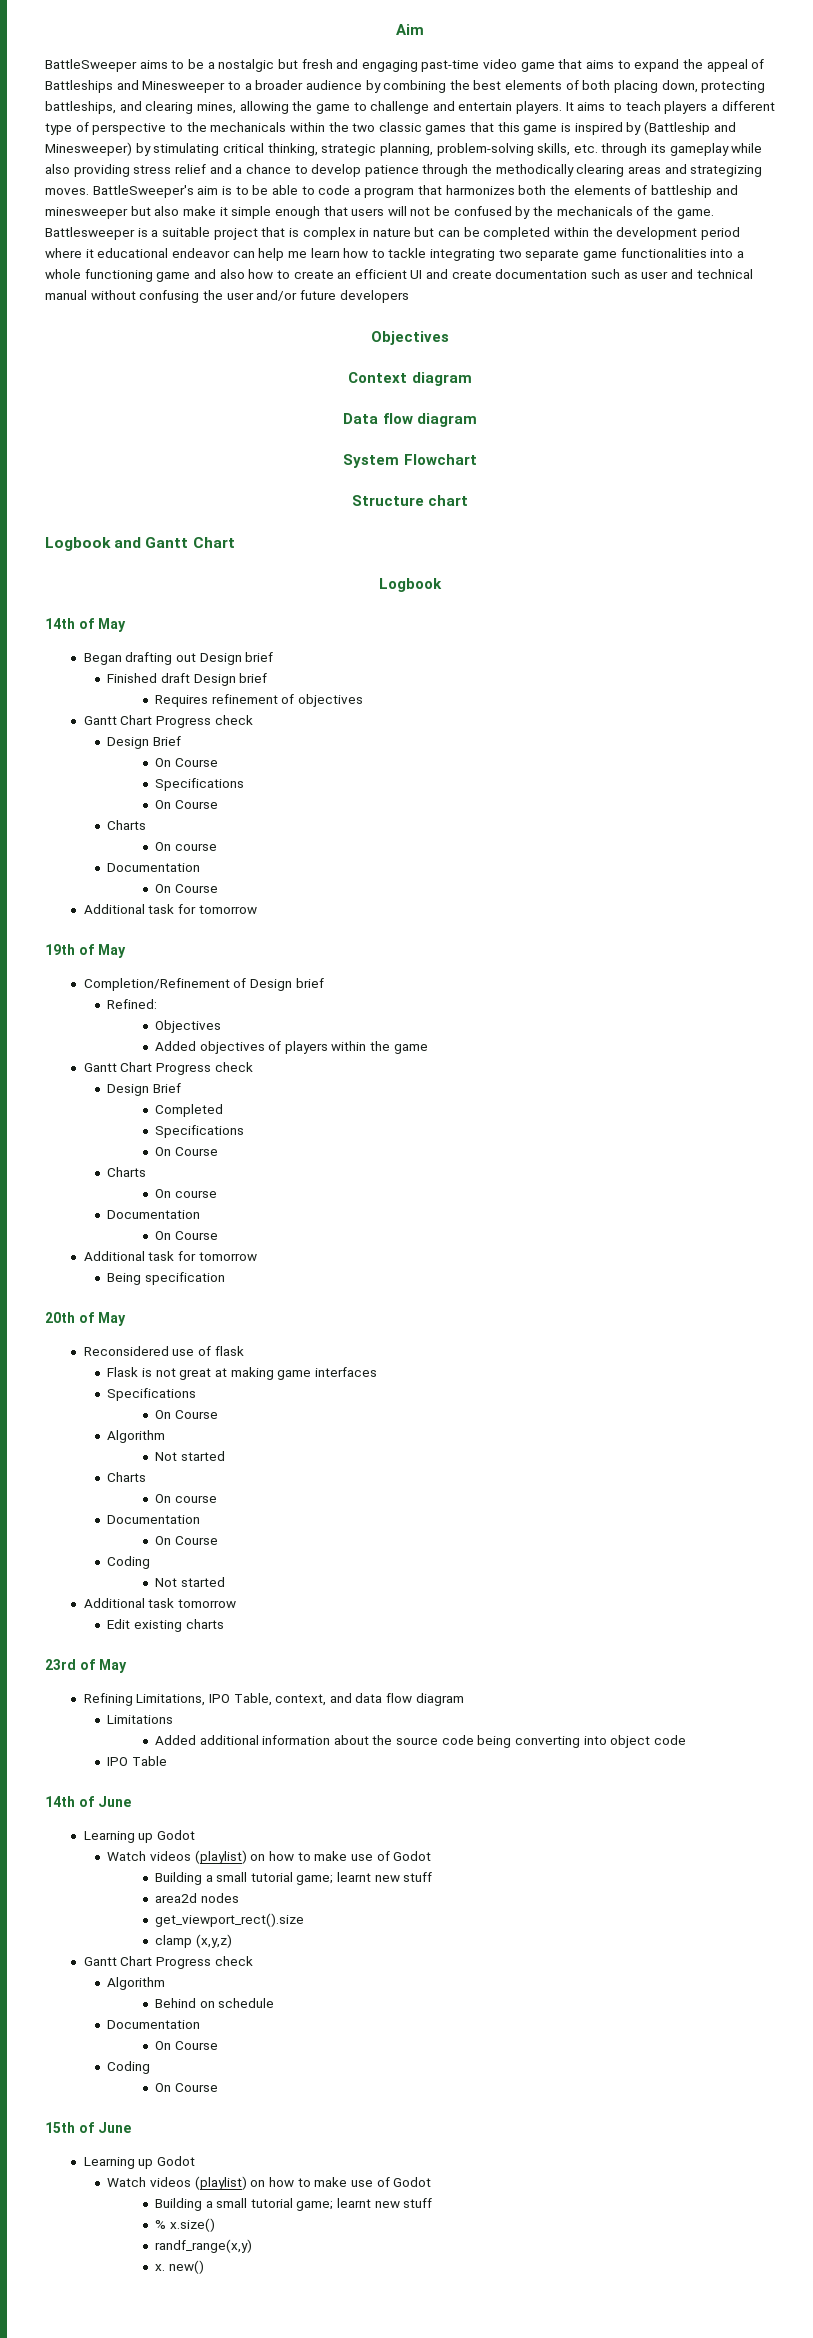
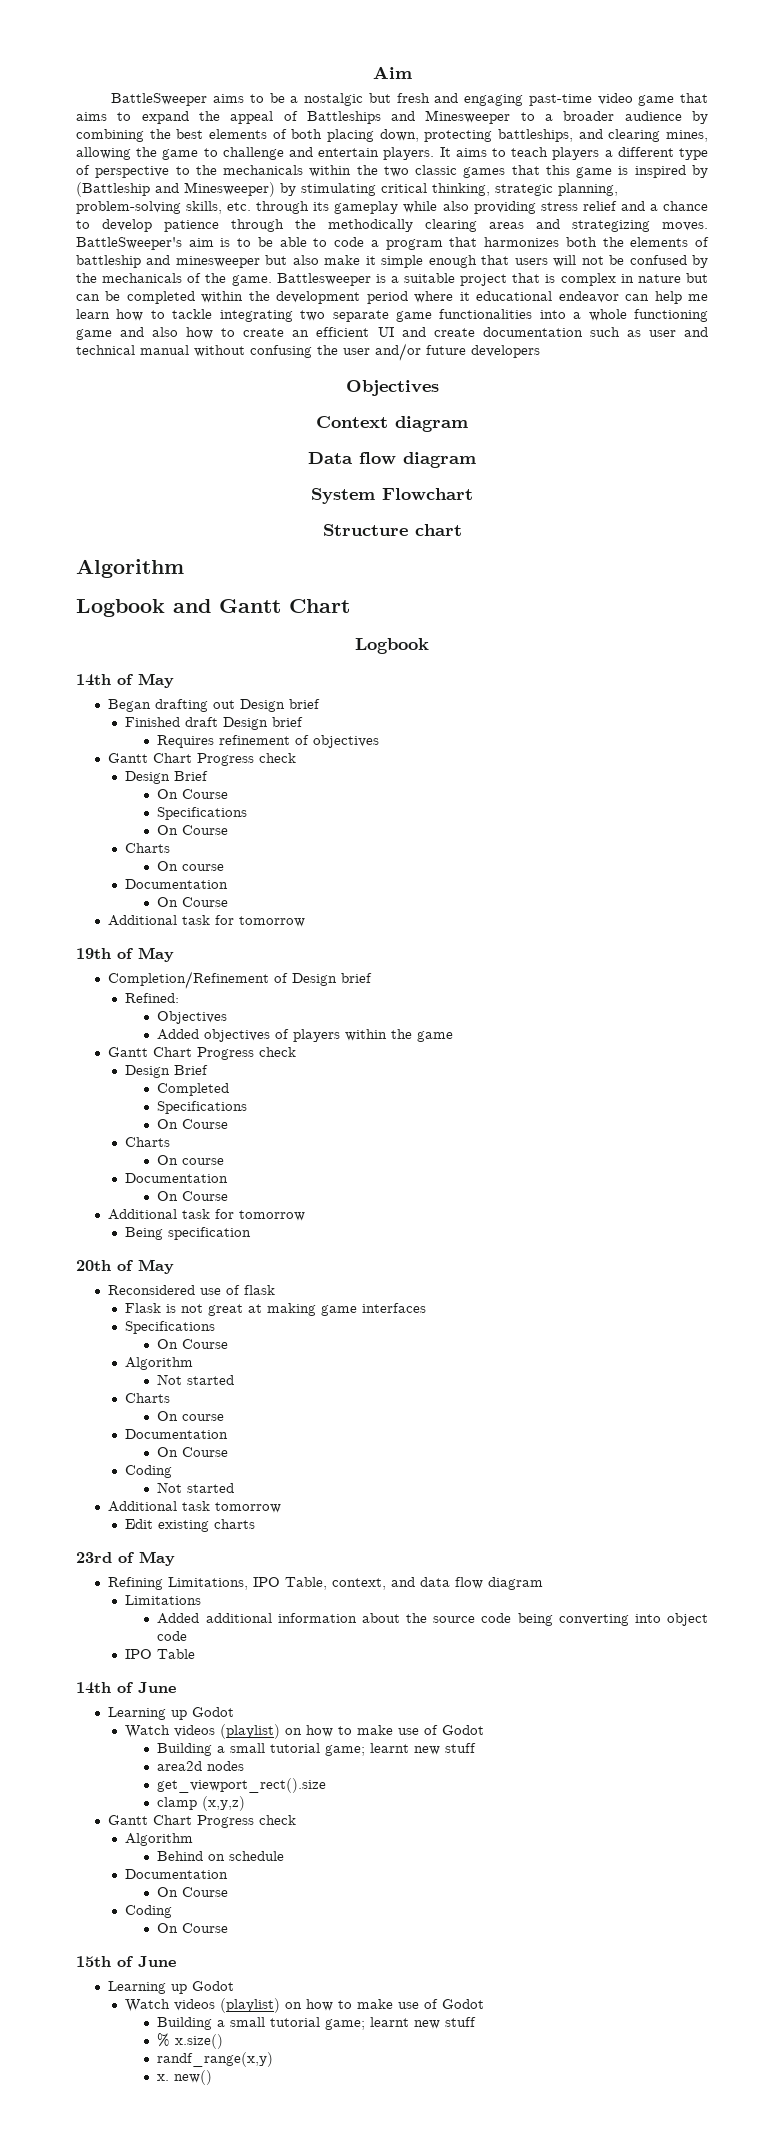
  Structure chart
+ Algorithm

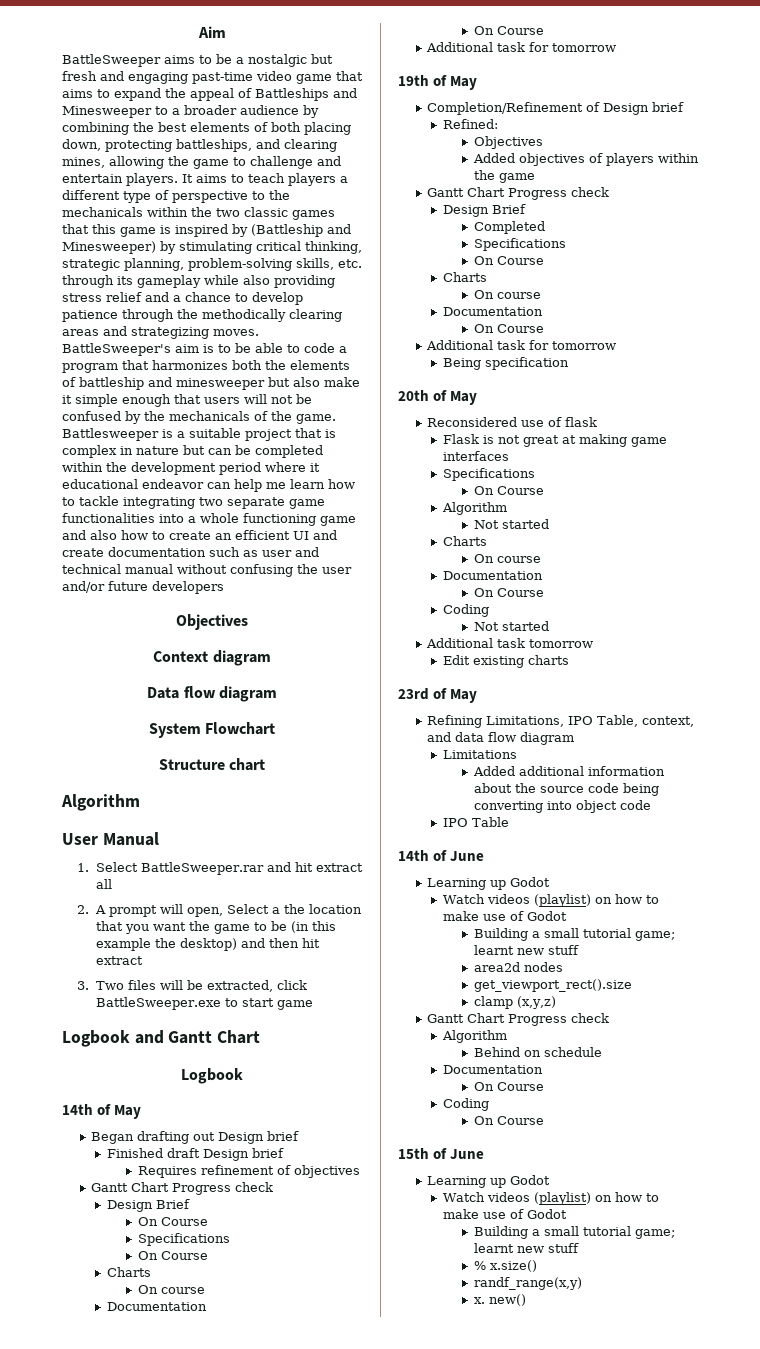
+ User Manual
+ 1. Select BattleSweeper.rar and hit extract all
+ 2. A prompt will open, Select a the location that you want the game to be (in this example the desktop) and then hit extract
+ 3. Two files will be extracted, click BattleSweeper.exe to start game

